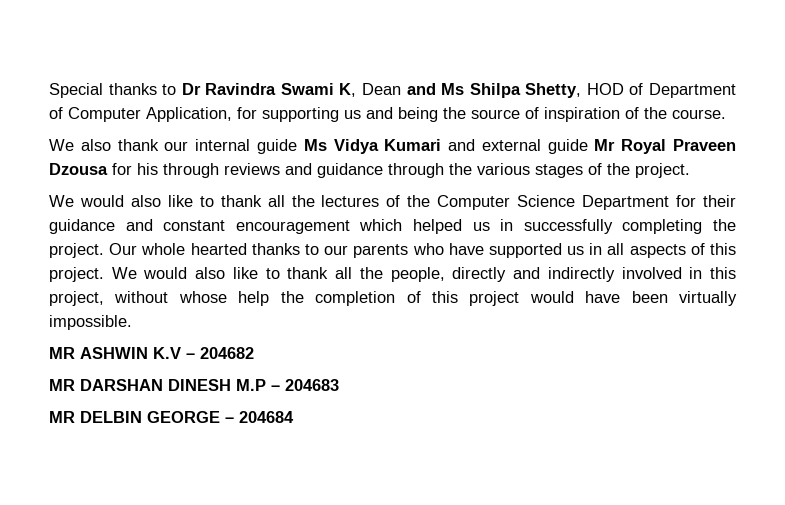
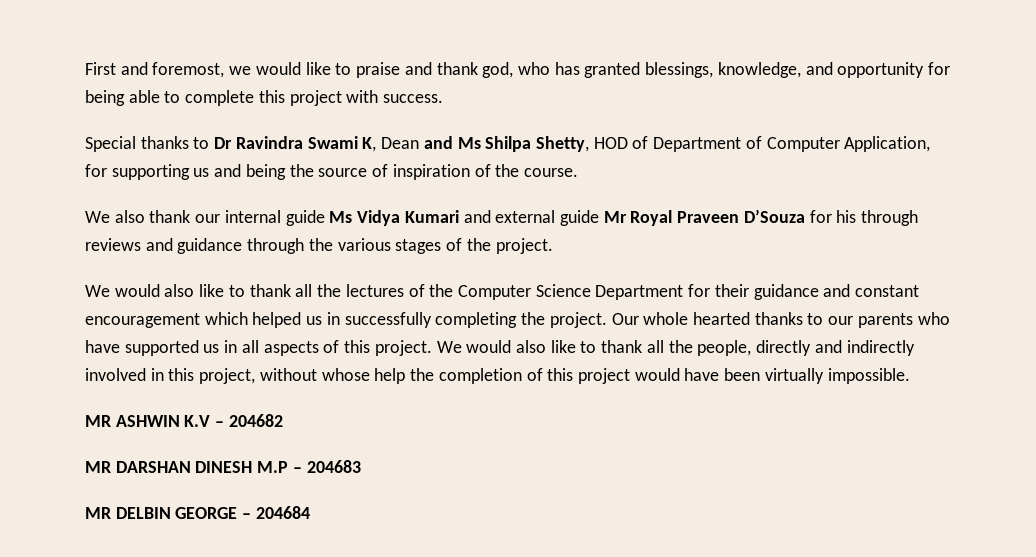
+ First and foremost, we would like to praise and thank god, who has granted blessings, knowledge, and opportunity for being able to complete this project with success.
- We also thank our internal guide Ms Vidya Kumari and external guide Mr Royal Praveen Dzousa for his through reviews and guidance through the various stages of the project.
+ We also thank our internal guide Ms Vidya Kumari and external guide Mr Royal Praveen D’Souza for his through reviews and guidance through the various stages of the project.

